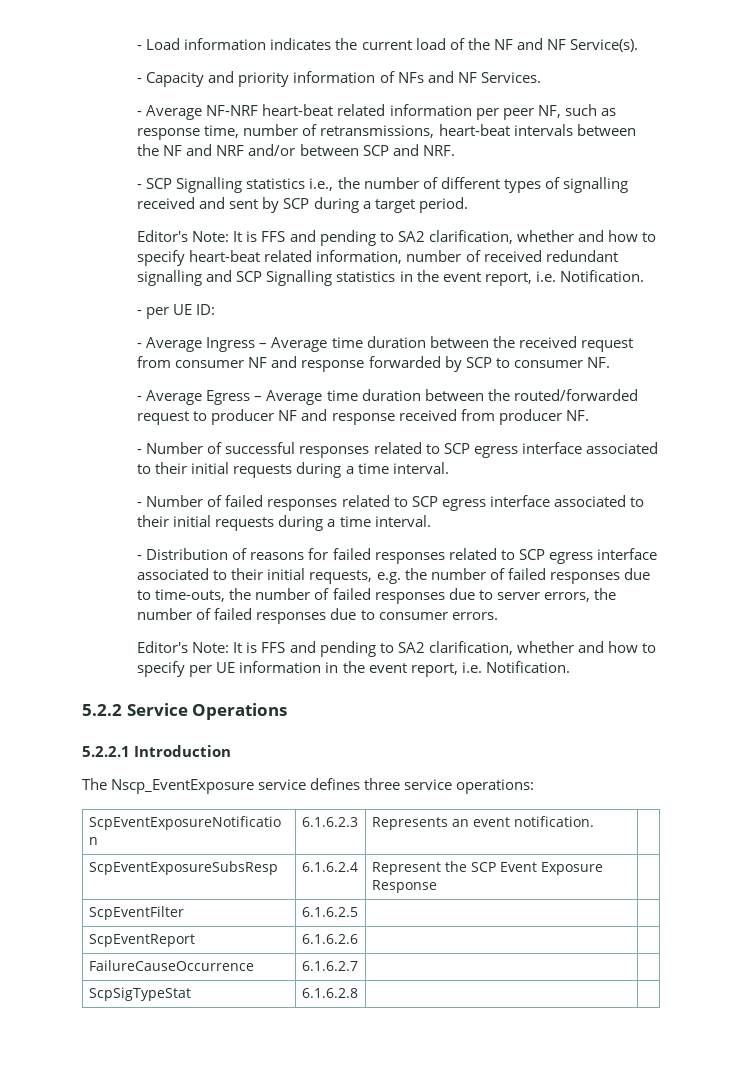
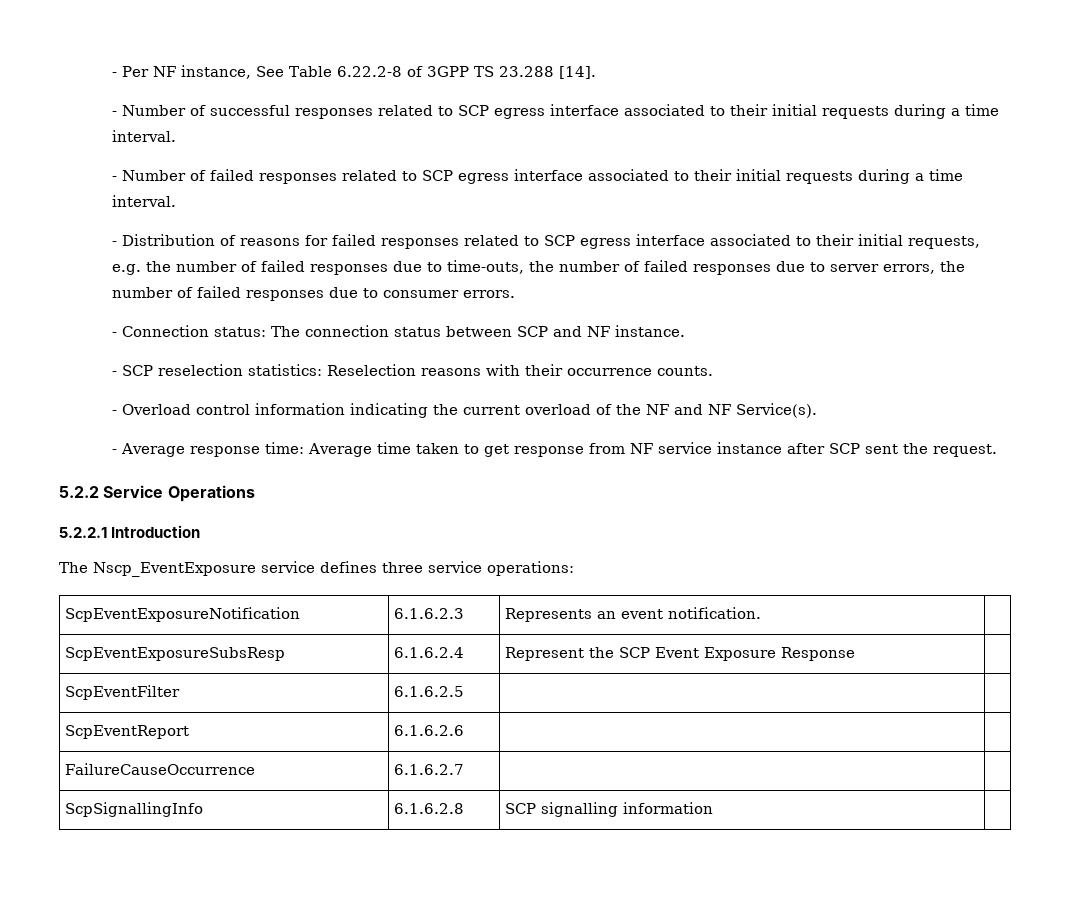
- - Load information indicates the current load of the NF and NF Service(s).
- - Capacity and priority information of NFs and NF Services.
- - Average NF-NRF heart-beat related information per peer NF, such as response time, number of retransmissions, heart-beat intervals between the NF and NRF and/or between SCP and NRF.
- - SCP Signalling statistics i.e., the number of different types of signalling received and sent by SCP during a target period.
- Editor's Note: It is FFS and pending to SA2 clarification, whether and how to specify heart-beat related information, number of received redundant signalling and SCP Signalling statistics in the event report, i.e. Notification.
- - per UE ID:
- - Average Ingress – Average time duration between the received request from consumer NF and response forwarded by SCP to consumer NF.
- - Average Egress – Average time duration between the routed/forwarded request to producer NF and response received from producer NF.
+ - Per NF instance, See Table 6.22.2-8 of 3GPP TS 23.288 [14].
- Editor's Note: It is FFS and pending to SA2 clarification, whether and how to specify per UE information in the event report, i.e. Notification.
+ - Connection status: The connection status between SCP and NF instance.
+ - SCP reselection statistics: Reselection reasons with their occurrence counts.
+ - Overload control information indicating the current overload of the NF and NF Service(s).
+ - Average response time: Average time taken to get response from NF service instance after SCP sent the request.
- ScpSigTypeStat | 6.1.6.2.8 | |
+ ScpSignallingInfo | 6.1.6.2.8 | SCP signalling information |

